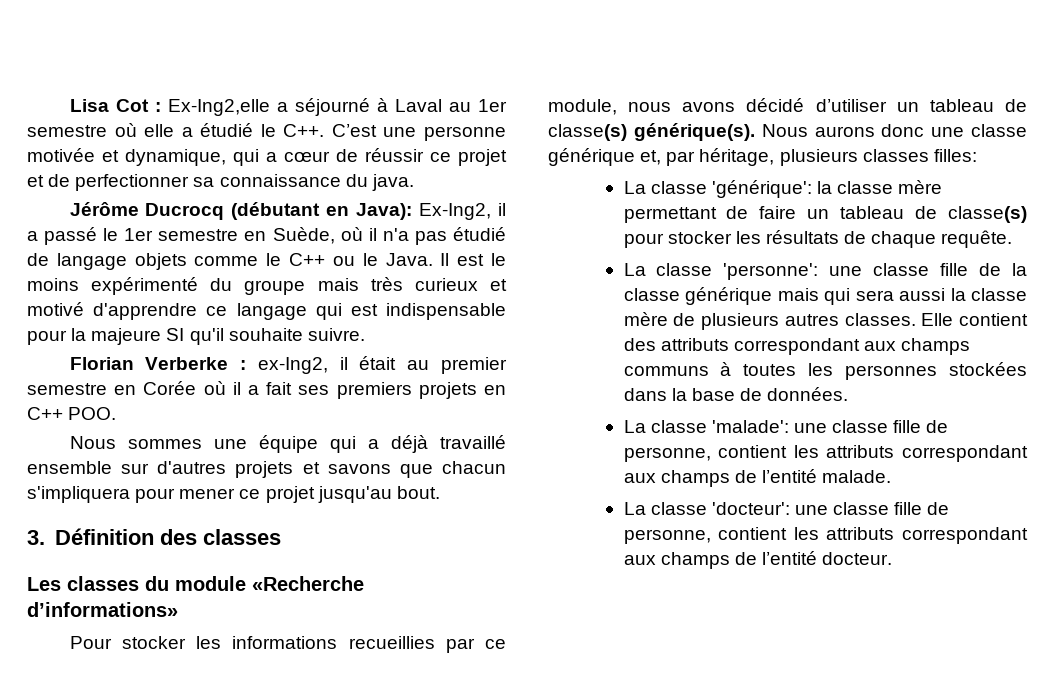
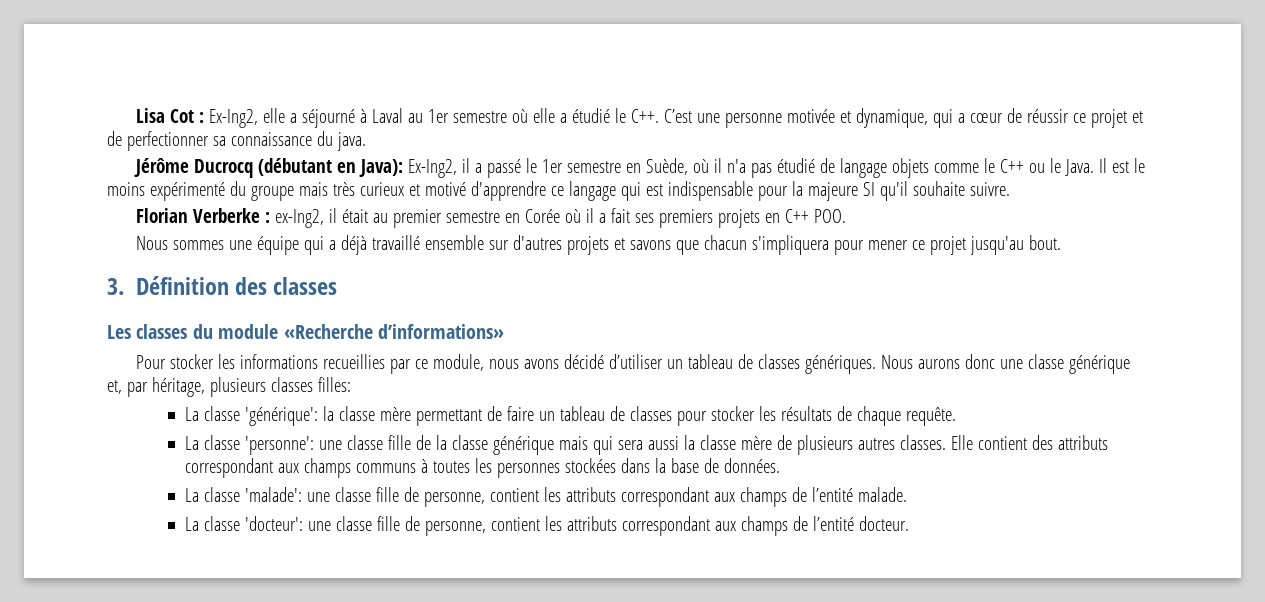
- Lisa Cot : Ex-Ing2,elle a séjourné à Laval au 1er semestre où elle a étudié le C++. C’est une personne motivée et dynamique, qui a cœur de réussir ce projet et de perfectionner sa connaissance du java.
+ Lisa Cot : Ex-Ing2, elle a séjourné à Laval au 1er semestre où elle a étudié le C++. C’est une personne motivée et dynamique, qui a cœur de réussir ce projet et de perfectionner sa connaissance du java.
- Pour stocker les informations recueillies par ce module, nous avons décidé d’utiliser un tableau de classe(s) générique(s).
+ Pour stocker les informations recueillies par ce module, nous avons décidé d’utiliser un tableau de classes génériques.
- La classe 'générique': la classe mère permettant de faire un tableau de classe(s) pour stocker les résultats de chaque requête.
+ La classe 'générique': la classe mère permettant de faire un tableau de classes pour stocker les résultats de chaque requête.

